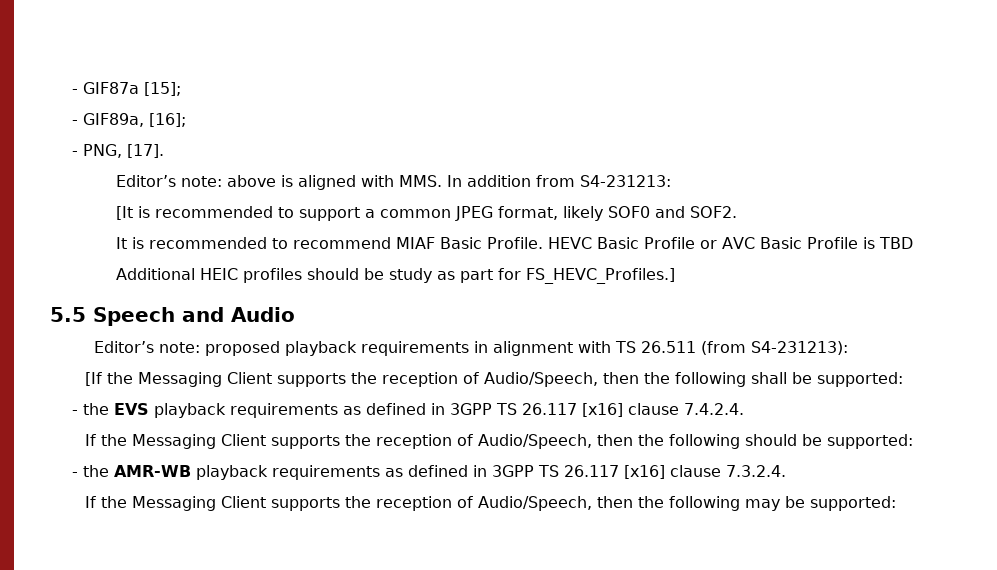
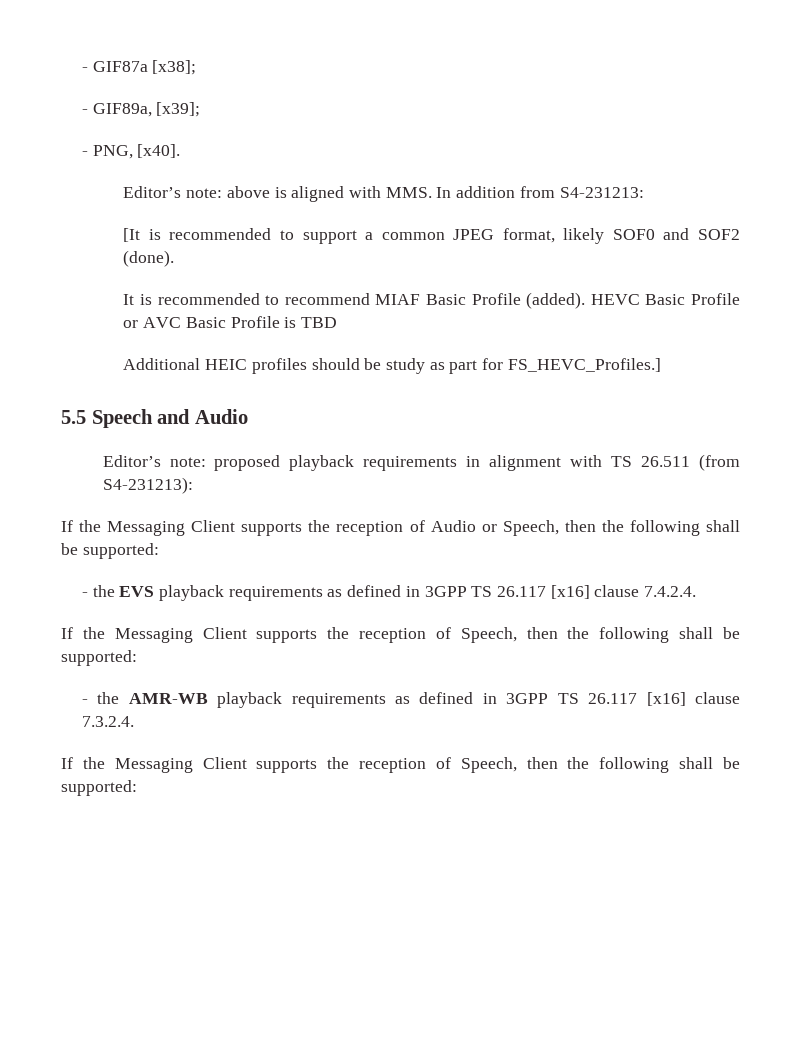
- - GIF87a [15];
+ - GIF87a [x38];
- - GIF89a, [16];
+ - GIF89a, [x39];
- - PNG, [17].
+ - PNG, [x40].
- [It is recommended to support a common JPEG format, likely SOF0 and SOF2.
+ [It is recommended to support a common JPEG format, likely SOF0 and SOF2 (done).
- It is recommended to recommend MIAF Basic Profile.
+ It is recommended to recommend MIAF Basic Profile (added).
- [If the Messaging Client supports the reception of Audio/Speech, then the following shall be supported:
+ If the Messaging Client supports the reception of Audio or Speech, then the following shall be supported:
  - the EVS playback requirements as defined in 3GPP TS 26.117 [x16] clause 7.4.2.4.
- If the Messaging Client supports the reception of Audio/Speech, then the following should be supported:
+ If the Messaging Client supports the reception of Speech, then the following shall be supported:
  - the AMR-WB playback requirements as defined in 3GPP TS 26.117 [x16] clause 7.3.2.4.
- If the Messaging Client supports the reception of Audio/Speech, then the following may be supported:
+ If the Messaging Client supports the reception of Speech, then the following shall be supported:

